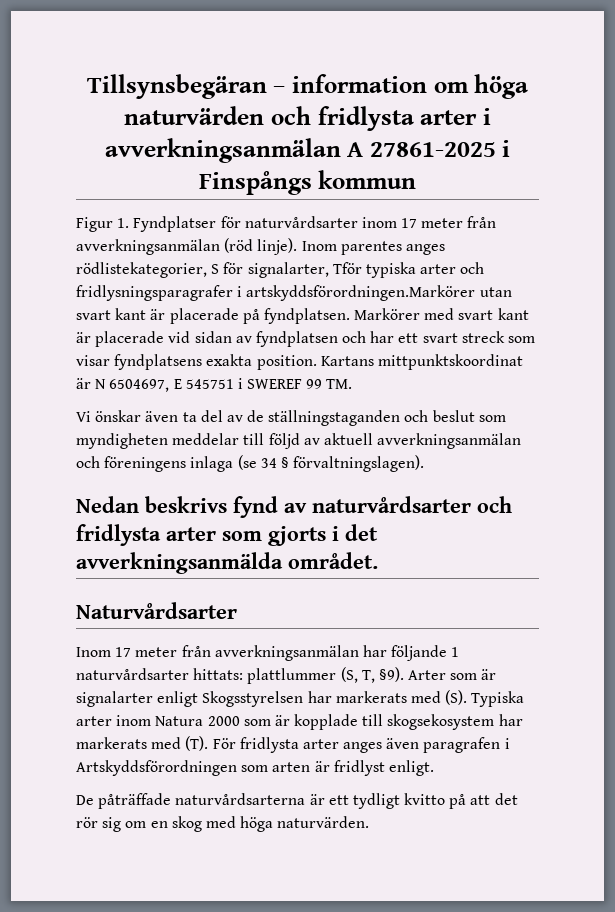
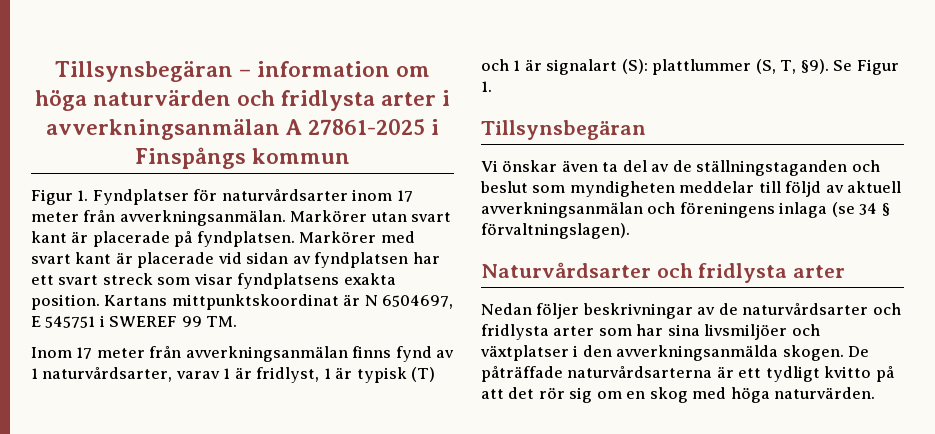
- Figur 1. Fyndplatser för naturvårdsarter inom 17 meter från avverkningsanmälan (röd linje). Inom parentes anges rödlistekategorier, S för signalarter, Tför typiska arter och fridlysningsparagrafer i artskyddsförordningen.Markörer utan svart kant är placerade på fyndplatsen.
+ Figur 1. Fyndplatser för naturvårdsarter inom 17 meter från avverkningsanmälan. Markörer utan svart kant är placerade på fyndplatsen.
- Markörer med svart kant är placerade vid sidan av fyndplatsen och har ett svart streck som visar fyndplatsens exakta position.
+ Markörer med svart kant är placerade vid sidan av fyndplatsen har ett svart streck som visar fyndplatsens exakta position.
+ Inom 17 meter från avverkningsanmälan finns fynd av 1 naturvårdsarter, varav 1 är fridlyst, 1 är typisk (T) och 1 är signalart (S): plattlummer (S, T, §9). Se Figur 1.
+ Tillsynsbegäran
- Nedan beskrivs fynd av naturvårdsarter och fridlysta arter som gjorts i det avverkningsanmälda området.
- Naturvårdsarter
- Inom 17 meter från avverkningsanmälan har följande 1 naturvårdsarter hittats: plattlummer (S, T, §9). Arter som är signalarter enligt Skogsstyrelsen har markerats med (S). Typiska arter inom Natura 2000 som är kopplade till skogsekosystem har markerats med (T). För fridlysta arter anges även paragrafen i Artskyddsförordningen som arten är fridlyst enligt.
- De påträffade naturvårdsarterna är ett tydligt kvitto på att det rör sig om en skog med höga naturvärden.
+ Naturvårdsarter och fridlysta arter
+ Nedan följer beskrivningar av de naturvårdsarter och fridlysta arter som har sina livsmiljöer och växtplatser i den avverkningsanmälda skogen. De påträffade naturvårdsarterna är ett tydligt kvitto på att det rör sig om en skog med höga naturvärden.

